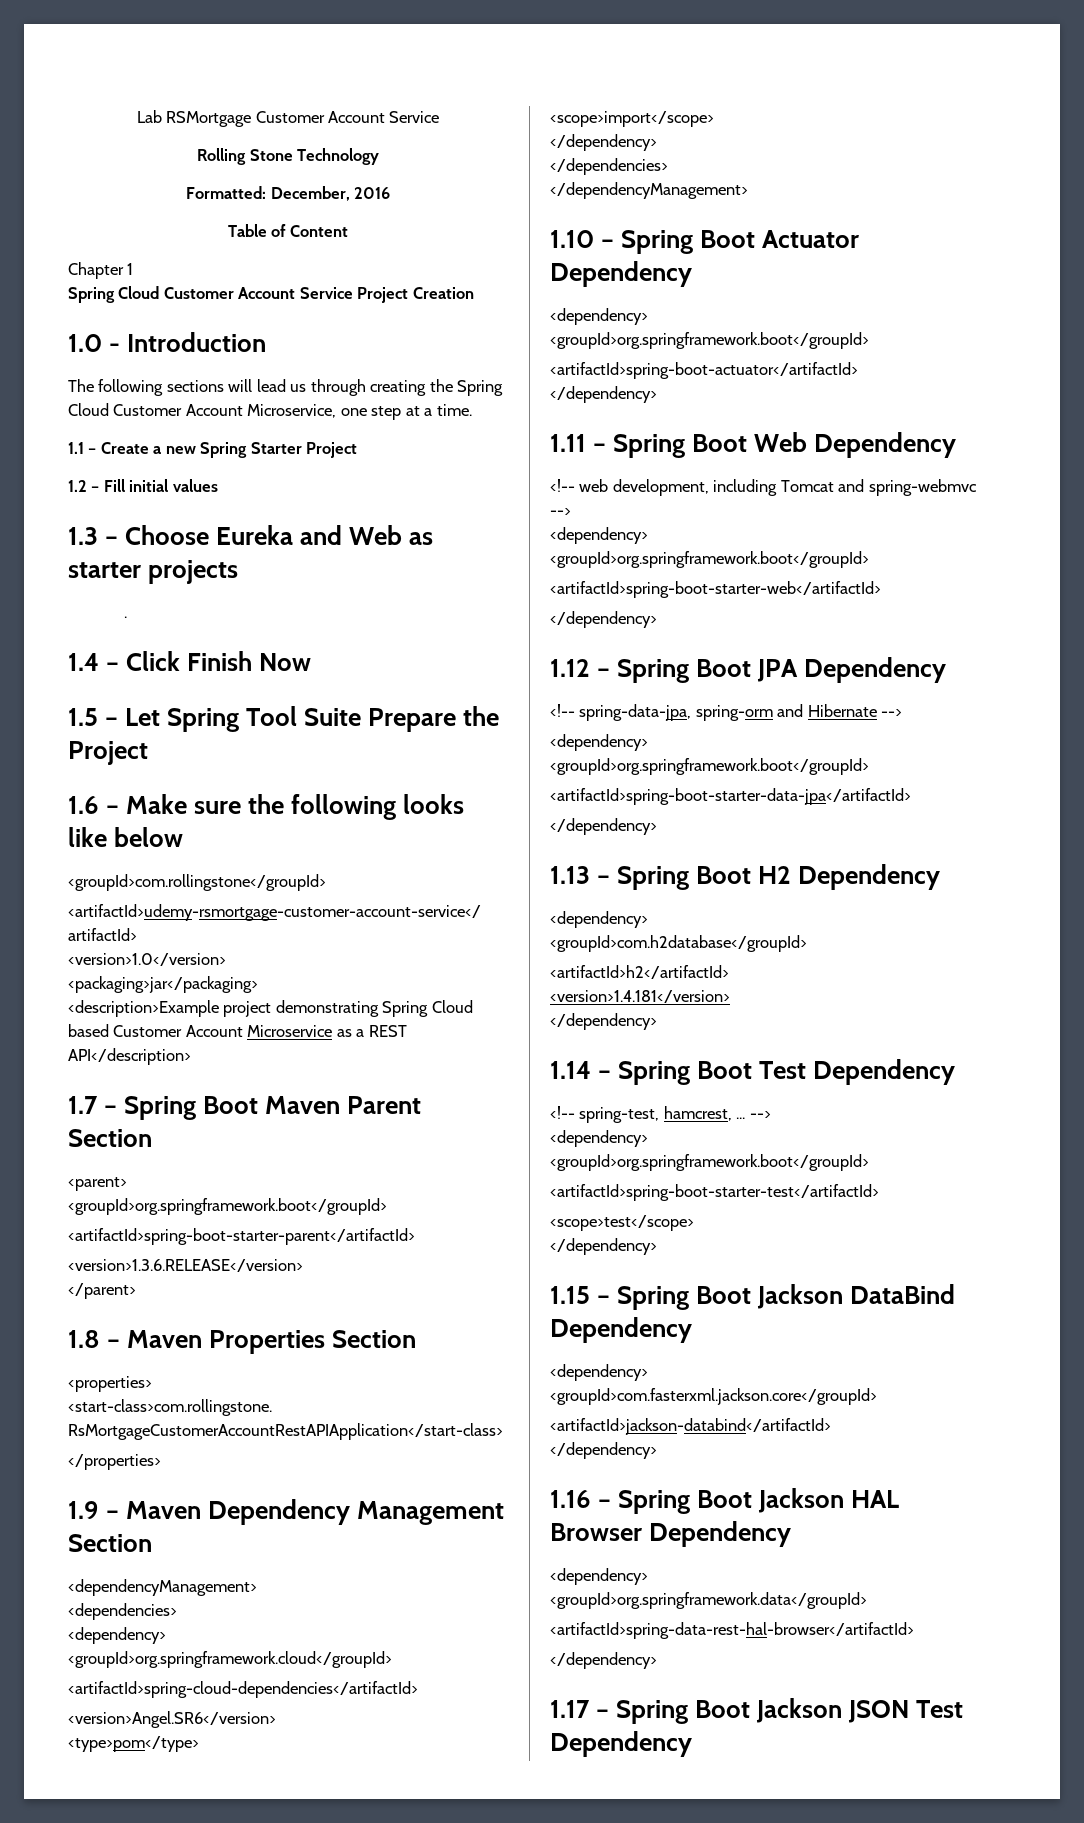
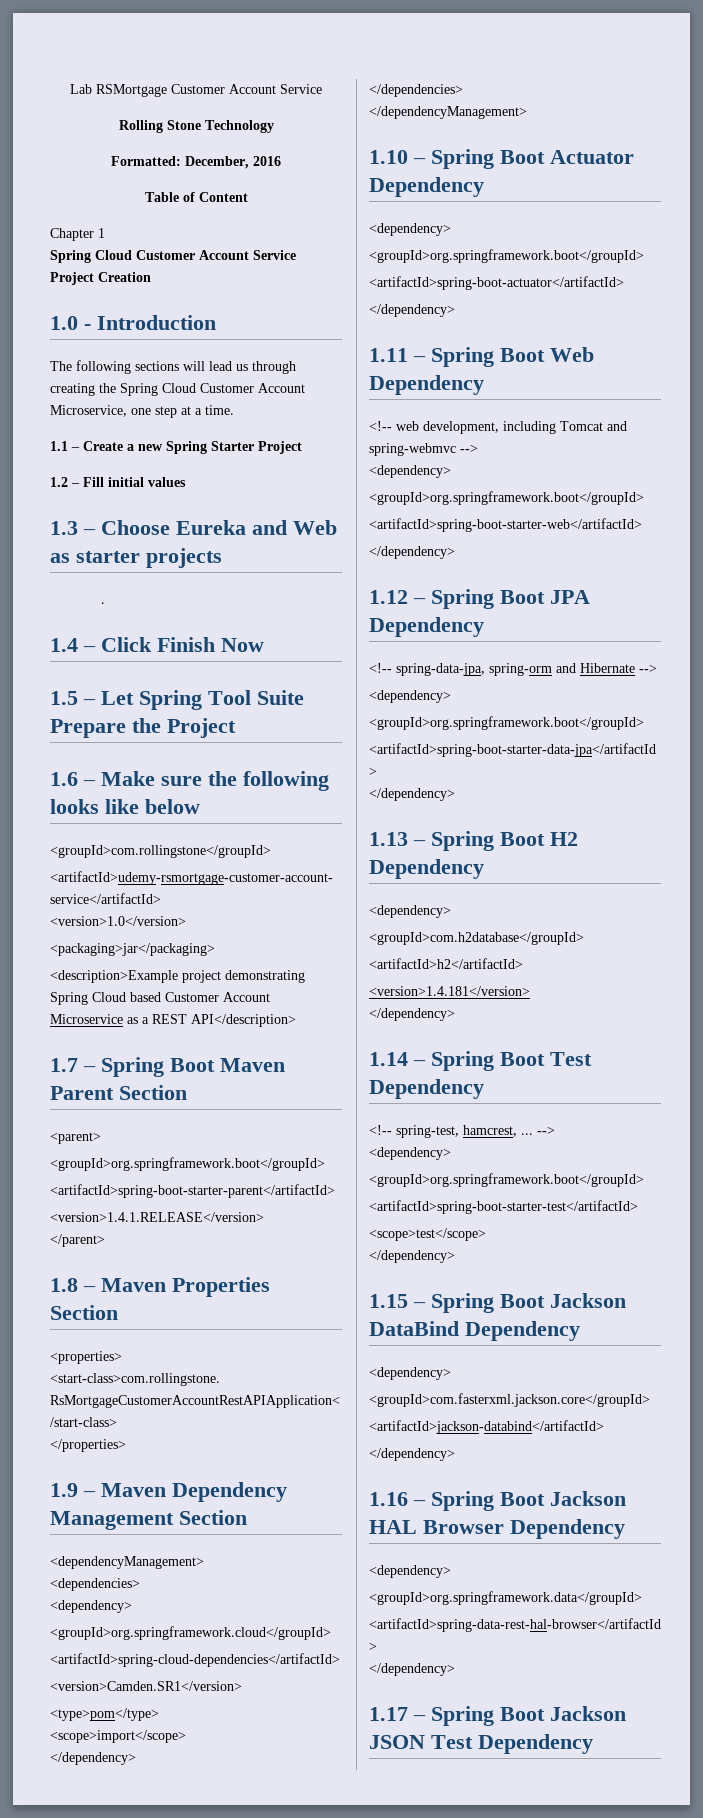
- <version>1.3.6.RELEASE</version>
+ <version>1.4.1.RELEASE</version>
- <version>Angel.SR6</version>
+ <version>Camden.SR1</version>

